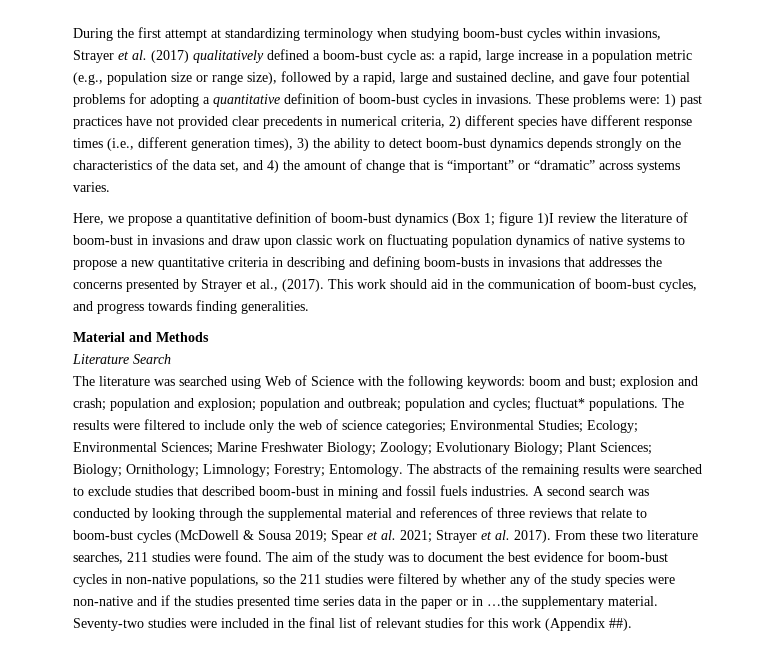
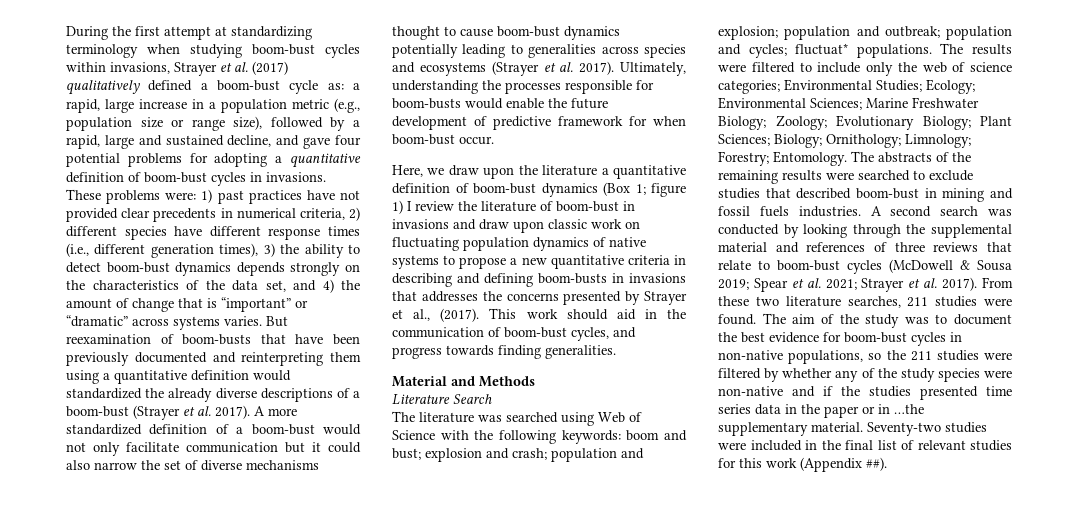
- 1) past practices have not provided clear precedents in numerical criteria, 2) different species have different response times (i.e., different generation times), 3) the ability to detect boom-bust dynamics depends strongly on the characteristics of the data set, and 4) the amount of change that is “important” or “dramatic” across systems varies.
- Here, we propose a quantitative definition of boom-bust dynamics (Box 1;
+ 1) past practices have not provided clear precedents in numerical criteria, 2) different species have different response times (i.e., different generation times), 3) the ability to detect boom-bust dynamics depends strongly on the characteristics of the data set, and 4) the amount of change that is “important” or “dramatic” across systems varies. But reexamination of boom-busts that have been previously documented and reinterpreting them using a quantitative definition would standardized the already diverse descriptions of a boom-bust (Strayer et al. 2017). A more standardized definition of a boom-bust would not only facilitate communication but it could also narrow the set of diverse mechanisms thought to cause boom-bust dynamics potentially leading to generalities across species and ecosystems (Strayer et al. 2017). Ultimately, understanding the processes responsible for boom-busts would enable the future development of predictive framework for when boom-bust occur.
+ Here, we draw upon the literature a quantitative definition of boom-bust dynamics (Box 1;
- figure 1)I review the literature of boom-bust in invasions and draw upon classic work on fluctuating population dynamics of native systems to propose a new quantitative criteria in describing and defining boom-busts in invasions that addresses the concerns presented by Strayer et al., (2017).
+ figure 1) I review the literature of boom-bust in invasions and draw upon classic work on fluctuating population dynamics of native systems to propose a new quantitative criteria in describing and defining boom-busts in invasions that addresses the concerns presented by Strayer et al., (2017).

